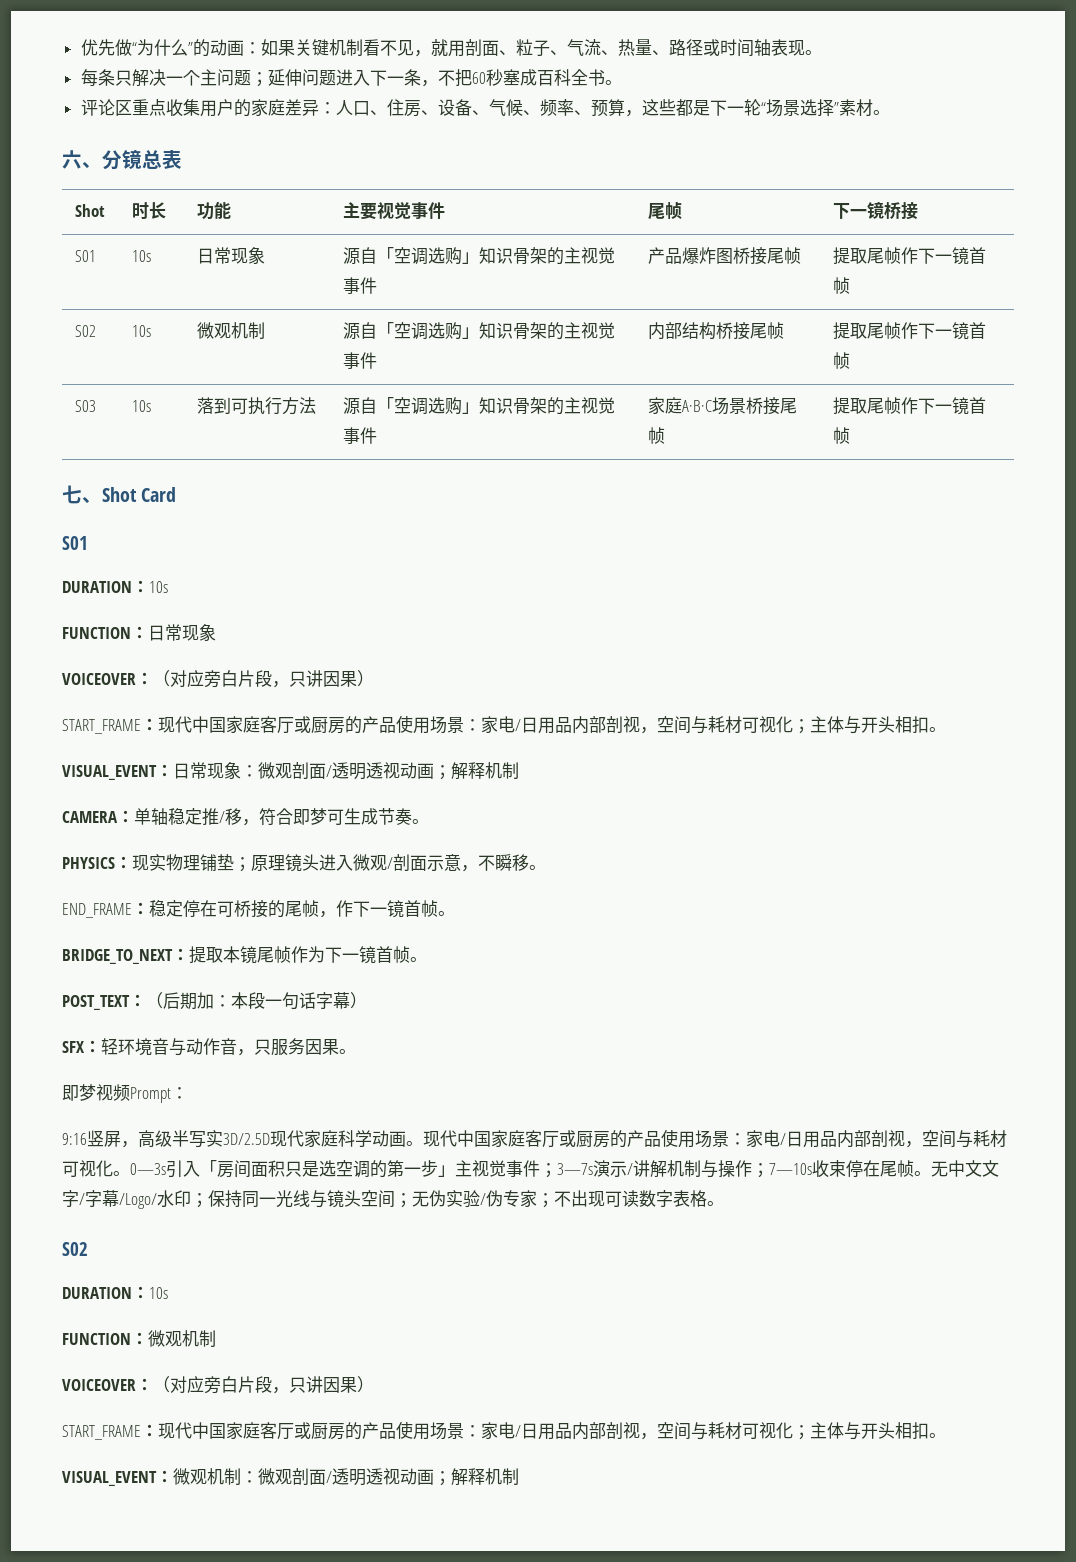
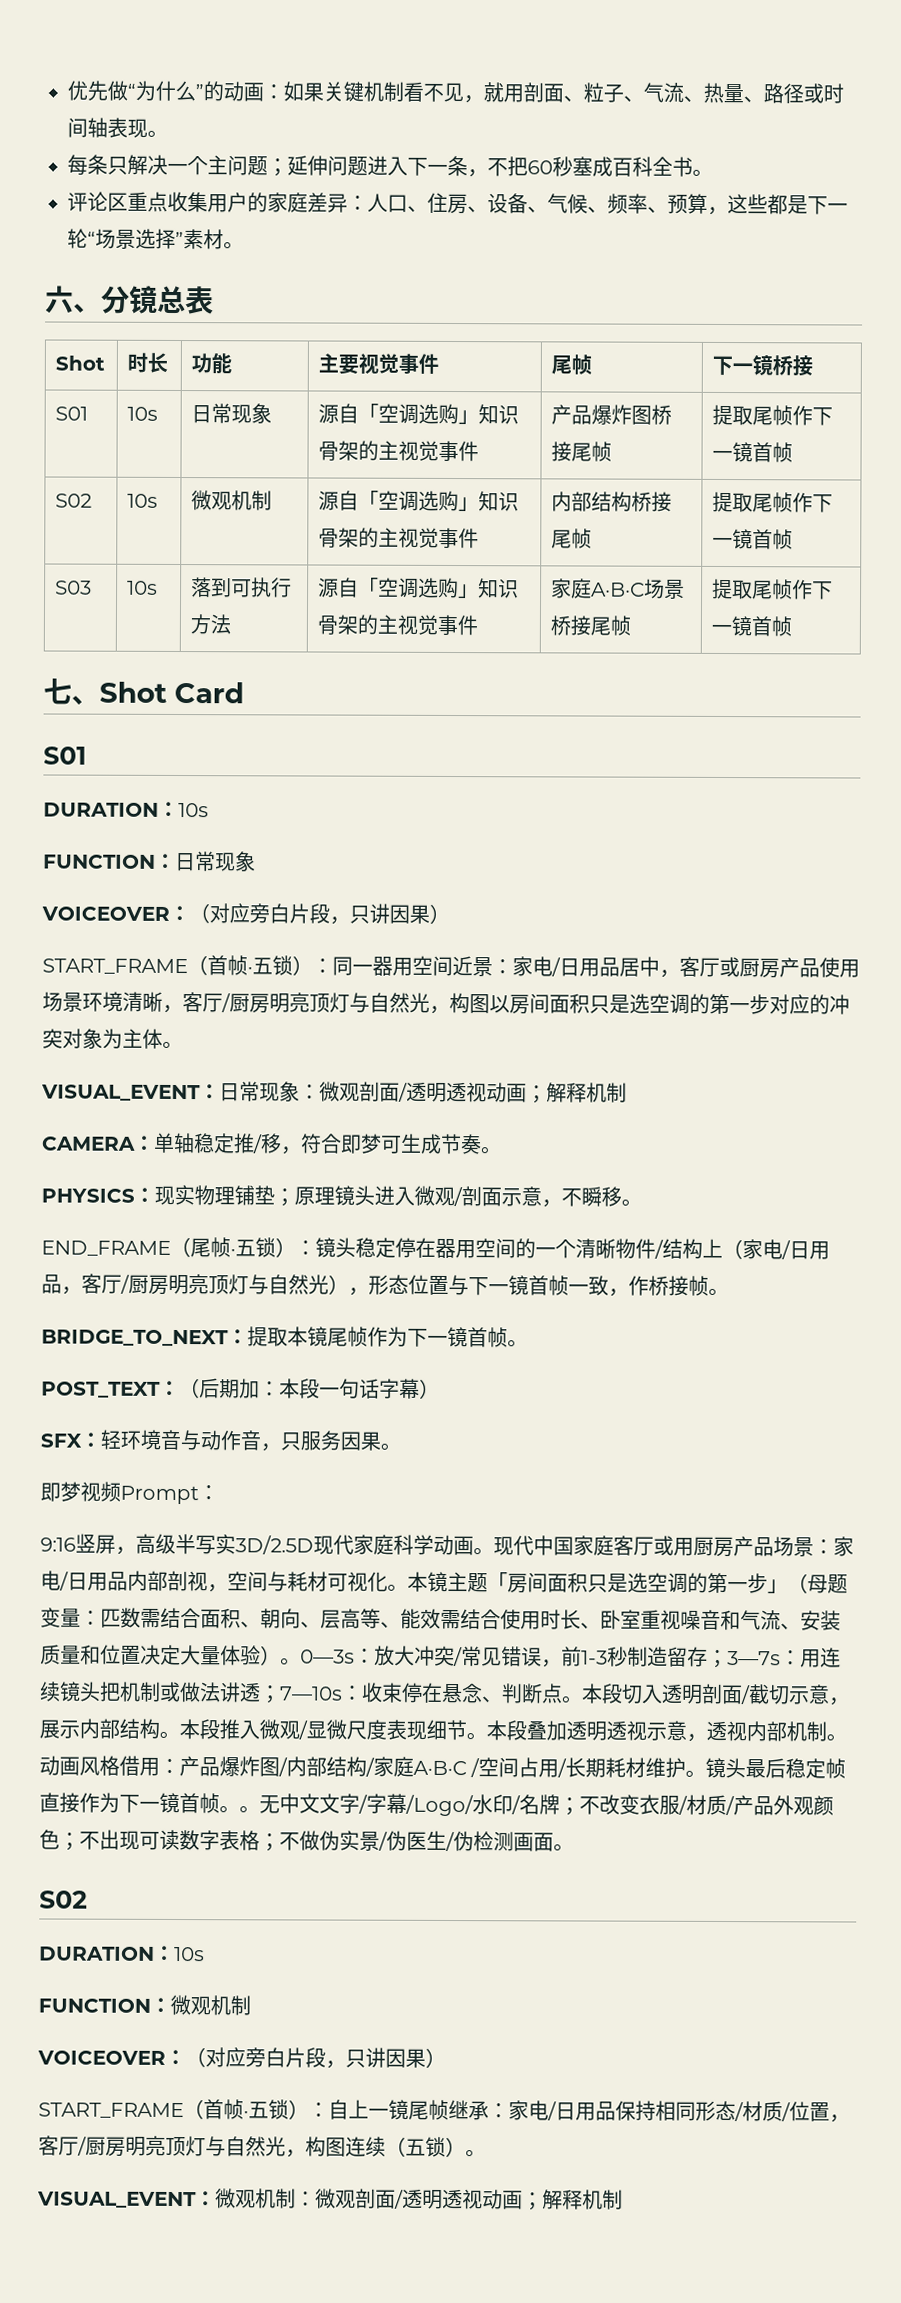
  FUNCTION：日常现象
  VOICEOVER：（对应旁白片段，只讲因果）
- START_FRAME：现代中国家庭客厅或厨房的产品使用场景：家电/日用品内部剖视，空间与耗材可视化；主体与开头相扣。
+ START_FRAME（首帧·五锁）：同一器用空间近景：家电/日用品居中，客厅或厨房产品使用场景环境清晰，客厅/厨房明亮顶灯与自然光，构图以房间面积只是选空调的第一步对应的冲突对象为主体。
- END_FRAME：稳定停在可桥接的尾帧，作下一镜首帧。
+ END_FRAME（尾帧·五锁）：镜头稳定停在器用空间的一个清晰物件/结构上（家电/日用品，客厅/厨房明亮顶灯与自然光），形态位置与下一镜首帧一致，作桥接帧。
- 现代中国家庭客厅或厨房的产品使用场景：家电/日用品内部剖视，空间与耗材可视化。
+ 现代中国家庭客厅或用厨房产品场景：家电/日用品内部剖视，空间与耗材可视化。
- 0—3s引入「房间面积只是选空调的第一步」主视觉事件；3—7s演示/讲解机制与操作；7—10s收束停在尾帧。
+ 本镜主题「房间面积只是选空调的第一步」（母题变量：匹数需结合面积、朝向、层高等、能效需结合使用时长、卧室重视噪音和气流、安装质量和位置决定大量体验）。0—3s：放大冲突/常见错误，前1-3秒制造留存；3—7s：用连续镜头把机制或做法讲透；7—10s：收束停在悬念、判断点。本段切入透明剖面/截切示意，展示内部结构。本段推入微观/显微尺度表现细节。本段叠加透明透视示意，透视内部机制。动画风格借用：产品爆炸图/内部结构/家庭A·B·C /空间占用/长期耗材维护。镜头最后稳定帧直接作为下一镜首帧。。
- 无中文文字/字幕/Logo/水印；保持同一光线与镜头空间；无伪实验/伪专家；不出现可读数字表格。
+ 无中文文字/字幕/Logo/水印/名牌；不改变衣服/材质/产品外观颜色；不出现可读数字表格；不做伪实景/伪医生/伪检测画面。
  FUNCTION：微观机制
  VOICEOVER：（对应旁白片段，只讲因果）
- START_FRAME：现代中国家庭客厅或厨房的产品使用场景：家电/日用品内部剖视，空间与耗材可视化；主体与开头相扣。
+ START_FRAME（首帧·五锁）：自上一镜尾帧继承：家电/日用品保持相同形态/材质/位置，客厅/厨房明亮顶灯与自然光，构图连续（五锁）。

